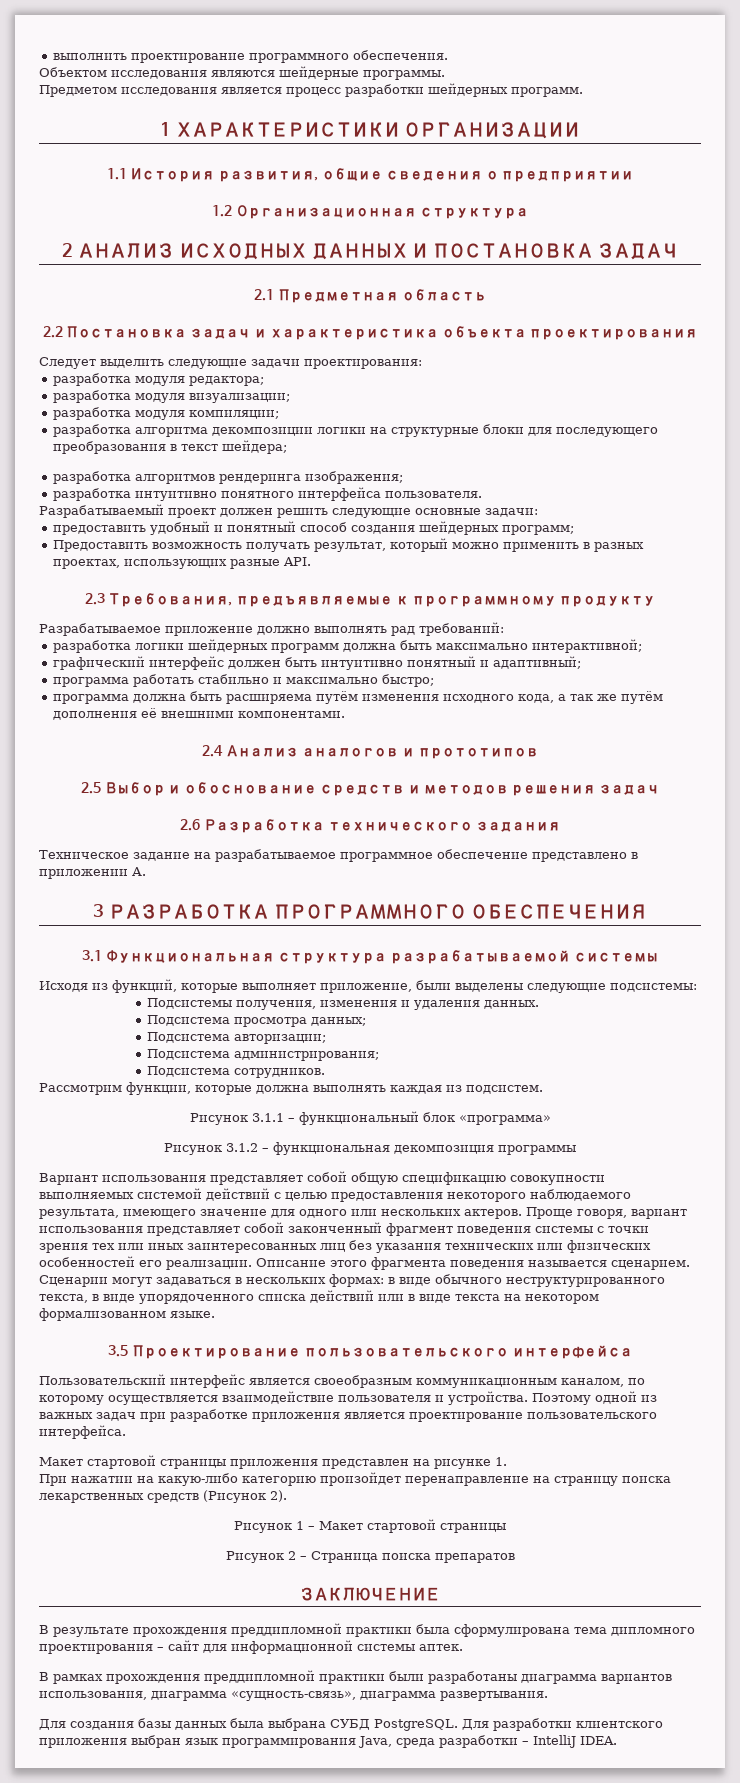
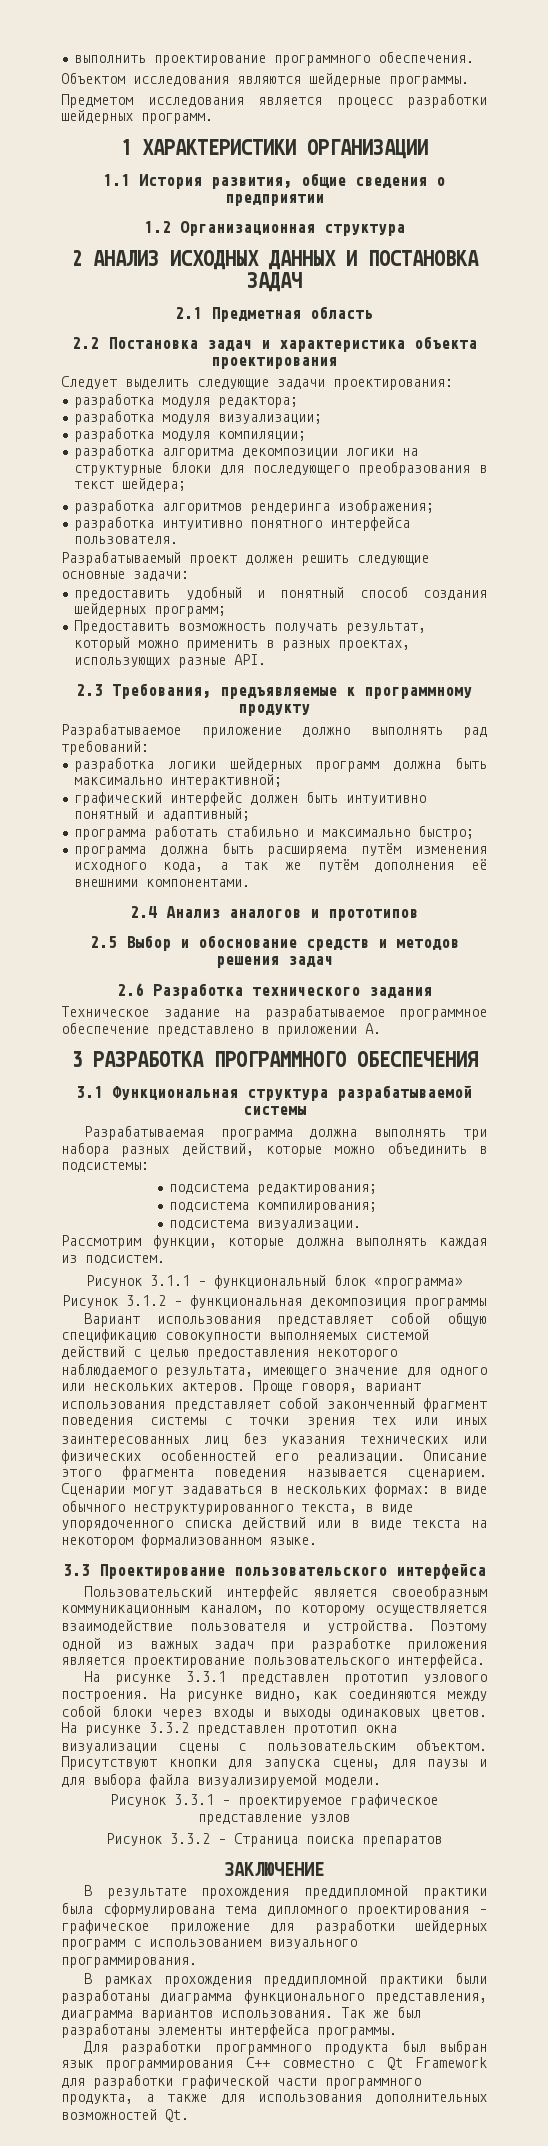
- Исходя из функций, которые выполняет приложение, были выделены следующие подсистемы:
- Подсистемы получения, изменения и удаления данных.
- Подсистема просмотра данных;
- Подсистема авторизации;
- Подсистема администрирования;
- Подсистема сотрудников.
+ Разрабатываемая программа должна выполнять три набора разных действий, которые можно объединить в подсистемы:
+ подсистема редактирования;
+ подсистема компилирования;
+ подсистема визуализации.
- 3.5 Проектирование пользовательского интерфейса
+ 3.3 Проектирование пользовательского интерфейса
- Макет стартовой страницы приложения представлен на рисунке 1.
- При нажатии на какую-либо категорию произойдет перенаправление на страницу поиска лекарственных средств (Рисунок 2).
- Рисунок 1 – Макет стартовой страницы
- Рисунок 2 – Страница поиска препаратов
+ На рисунке 3.3.1 представлен прототип узлового построения. На рисунке видно, как соединяются между собой блоки через входы и выходы одинаковых цветов. На рисунке 3.3.2 представлен прототип окна визуализации сцены с пользовательским объектом. Присутствуют кнопки для запуска сцены, для паузы и для выбора файла визуализируемой модели.
+ Рисунок 3.3.1 – проектируемое графическое представление узлов
+ Рисунок 3.3.2 – Страница поиска препаратов
- В результате прохождения преддипломной практики была сформулирована тема дипломного проектирования – сайт для информационной системы аптек.
+ В результате прохождения преддипломной практики была сформулирована тема дипломного проектирования – графическое приложение для разработки шейдерных программ с использованием визуального программирования.
- В рамках прохождения преддипломной практики были разработаны диаграмма вариантов использования, диаграмма «сущность-связь», диаграмма развертывания.
- Для создания базы данных была выбрана СУБД PostgreSQL. Для разработки клиентского приложения выбран язык программирования Java, среда разработки – IntelliJ IDEA.
+ В рамках прохождения преддипломной практики были разработаны диаграмма функционального представления, диаграмма вариантов использования. Так же был разработаны элементы интерфейса программы.
+ Для разработки программного продукта был выбран язык программирования C++ совместно с Qt Framework для разработки графической части программного продукта, а также для использования дополнительных возможностей Qt.

